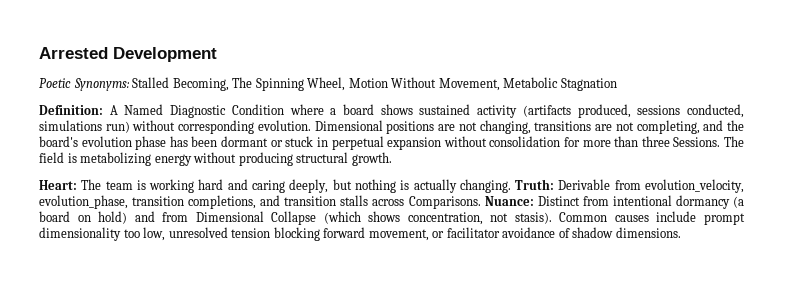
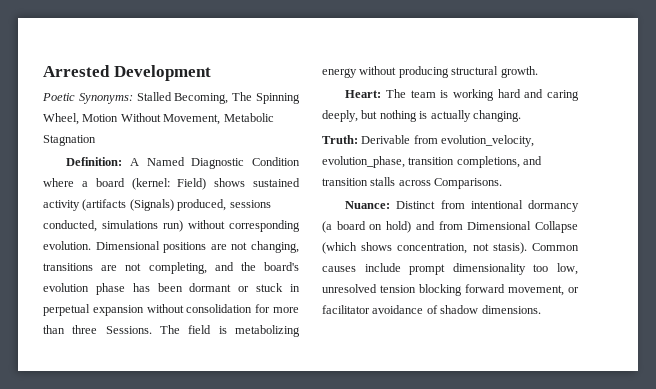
- Definition: A Named Diagnostic Condition where a board shows sustained activity (artifacts produced, sessions conducted, simulations run) without corresponding evolution.
+ Definition: A Named Diagnostic Condition where a board (kernel: Field) shows sustained activity (artifacts (Signals) produced, sessions conducted, simulations run) without corresponding evolution.
- Heart: The team is working hard and caring deeply, but nothing is actually changing. Truth: Derivable from evolution_velocity, evolution_phase, transition completions, and transition stalls across Comparisons. Nuance: Distinct from intentional dormancy (a board on hold) and from Dimensional Collapse (which shows concentration, not stasis).
+ Heart: The team is working hard and caring deeply, but nothing is actually changing.
+ Truth: Derivable from evolution_velocity, evolution_phase, transition completions, and transition stalls across Comparisons.
+ Nuance: Distinct from intentional dormancy (a board on hold) and from Dimensional Collapse (which shows concentration, not stasis).

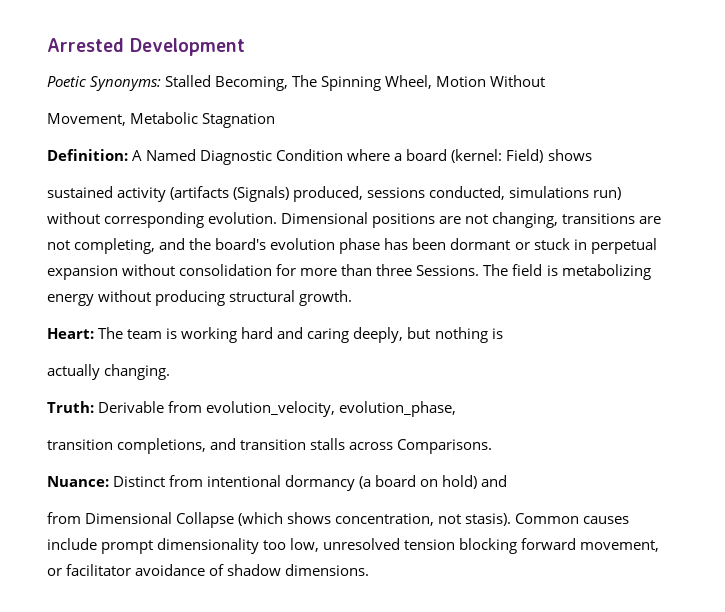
- Poetic Synonyms: Stalled Becoming, The Spinning Wheel, Motion Without Movement, Metabolic Stagnation
+ Poetic Synonyms: Stalled Becoming, The Spinning Wheel, Motion Without
+ Movement, Metabolic Stagnation
- Definition: A Named Diagnostic Condition where a board (kernel: Field) shows sustained activity (artifacts (Signals) produced, sessions conducted, simulations run) without corresponding evolution.
+ Definition: A Named Diagnostic Condition where a board (kernel: Field) shows
+ sustained activity (artifacts (Signals) produced, sessions conducted, simulations run) without corresponding evolution.
- Heart: The team is working hard and caring deeply, but nothing is actually changing.
+ Heart: The team is working hard and caring deeply, but nothing is
+ actually changing.
- Truth: Derivable from evolution_velocity, evolution_phase, transition completions, and transition stalls across Comparisons.
+ Truth: Derivable from evolution_velocity, evolution_phase,
+ transition completions, and transition stalls across Comparisons.
- Nuance: Distinct from intentional dormancy (a board on hold) and from Dimensional Collapse (which shows concentration, not stasis).
+ Nuance: Distinct from intentional dormancy (a board on hold) and
+ from Dimensional Collapse (which shows concentration, not stasis).

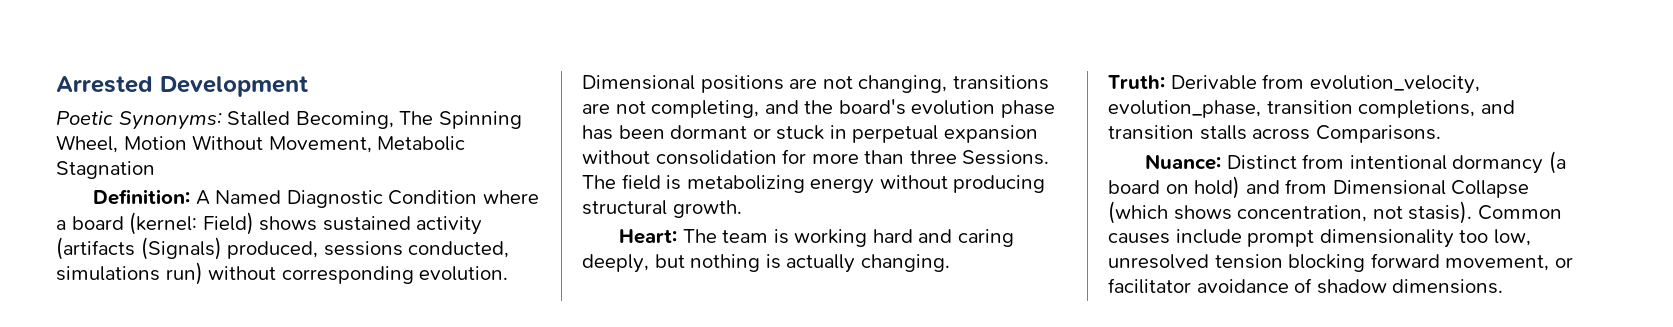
- Poetic Synonyms: Stalled Becoming, The Spinning Wheel, Motion Without
- Movement, Metabolic Stagnation
+ Poetic Synonyms: Stalled Becoming, The Spinning Wheel, Motion Without Movement, Metabolic Stagnation
- Definition: A Named Diagnostic Condition where a board (kernel: Field) shows
- sustained activity (artifacts (Signals) produced, sessions conducted, simulations run) without corresponding evolution.
+ Definition: A Named Diagnostic Condition where a board (kernel: Field) shows sustained activity (artifacts (Signals) produced, sessions conducted, simulations run) without corresponding evolution.
- Heart: The team is working hard and caring deeply, but nothing is
- actually changing.
+ Heart: The team is working hard and caring deeply, but nothing is actually changing.
- Truth: Derivable from evolution_velocity, evolution_phase,
- transition completions, and transition stalls across Comparisons.
+ Truth: Derivable from evolution_velocity, evolution_phase, transition completions, and transition stalls across Comparisons.
- Nuance: Distinct from intentional dormancy (a board on hold) and
- from Dimensional Collapse (which shows concentration, not stasis).
+ Nuance: Distinct from intentional dormancy (a board on hold) and from Dimensional Collapse (which shows concentration, not stasis).

